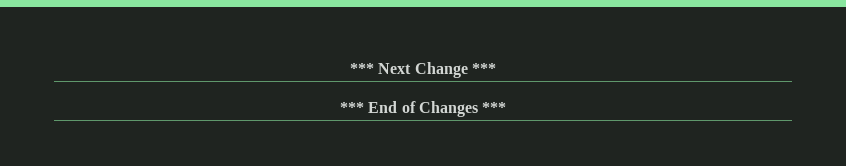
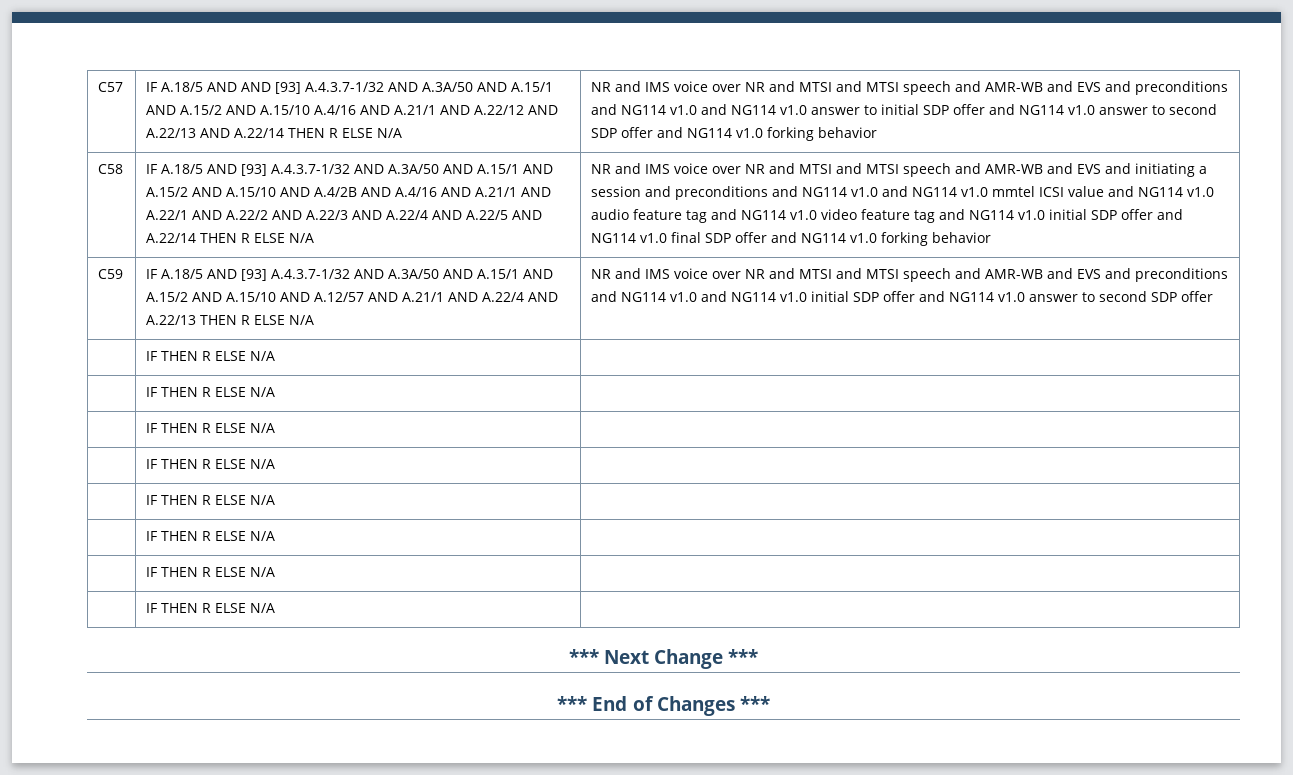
+ C57 | IF A.18/5 AND AND [93] A.4.3.7-1/32 AND A.3A/50 AND A.15/1 AND A.15/2 AND A.15/10 A.4/16 AND A.21/1 AND A.22/12 AND A.22/13 AND A.22/14 THEN R ELSE N/A | NR and IMS voice over NR and MTSI and MTSI speech and AMR-WB and EVS and preconditions and NG114 v1.0 and NG114 v1.0 answer to initial SDP offer and NG114 v1.0 answer to second SDP offer and NG114 v1.0 forking behavior
+ C58 | IF A.18/5 AND [93] A.4.3.7-1/32 AND A.3A/50 AND A.15/1 AND A.15/2 AND A.15/10 AND A.4/2B AND A.4/16 AND A.21/1 AND A.22/1 AND A.22/2 AND A.22/3 AND A.22/4 AND A.22/5 AND A.22/14 THEN R ELSE N/A | NR and IMS voice over NR and MTSI and MTSI speech and AMR-WB and EVS and initiating a session and preconditions and NG114 v1.0 and NG114 v1.0 mmtel ICSI value and NG114 v1.0 audio feature tag and NG114 v1.0 video feature tag and NG114 v1.0 initial SDP offer and NG114 v1.0 final SDP offer and NG114 v1.0 forking behavior
+ C59 | IF A.18/5 AND [93] A.4.3.7-1/32 AND A.3A/50 AND A.15/1 AND A.15/2 AND A.15/10 AND A.12/57 AND A.21/1 AND A.22/4 AND A.22/13 THEN R ELSE N/A | NR and IMS voice over NR and MTSI and MTSI speech and AMR-WB and EVS and preconditions and NG114 v1.0 and NG114 v1.0 initial SDP offer and NG114 v1.0 answer to second SDP offer
+ | IF THEN R ELSE N/A |
+ | IF THEN R ELSE N/A |
+ | IF THEN R ELSE N/A |
+ | IF THEN R ELSE N/A |
+ | IF THEN R ELSE N/A |
+ | IF THEN R ELSE N/A |
+ | IF THEN R ELSE N/A |
+ | IF THEN R ELSE N/A |

